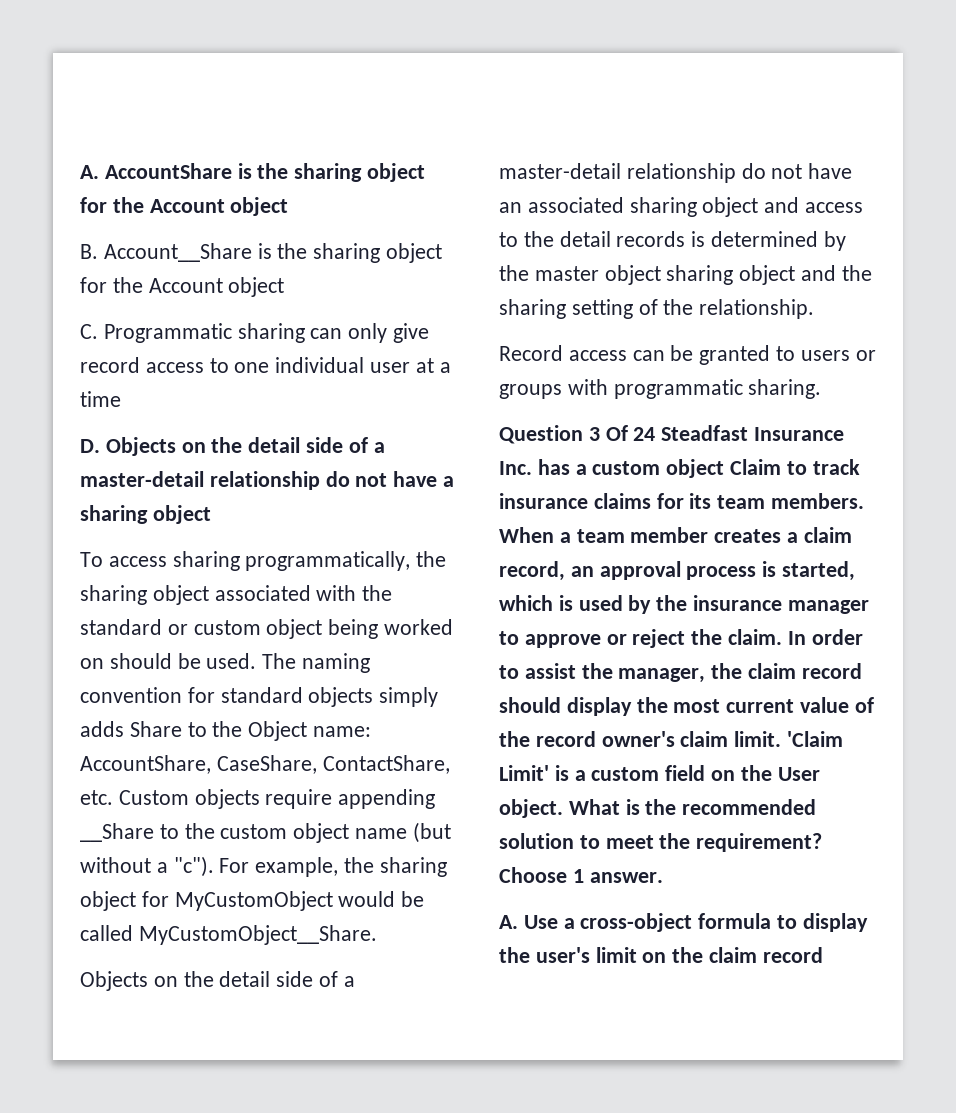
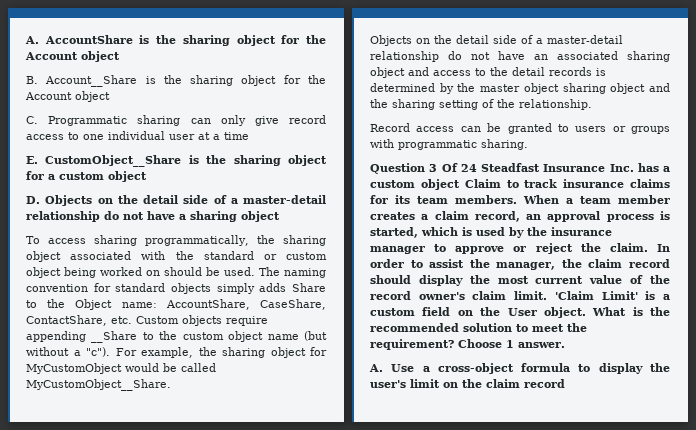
+ E. CustomObject__Share is the sharing object for a custom object

